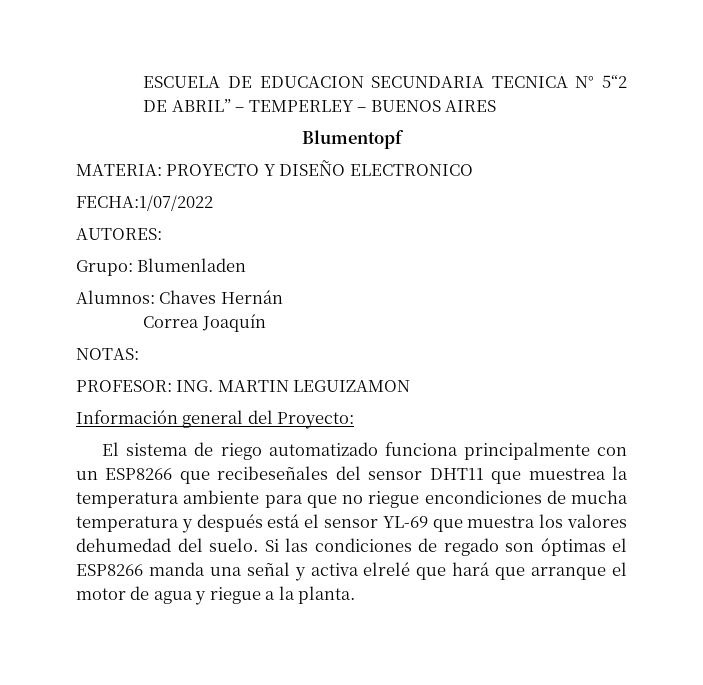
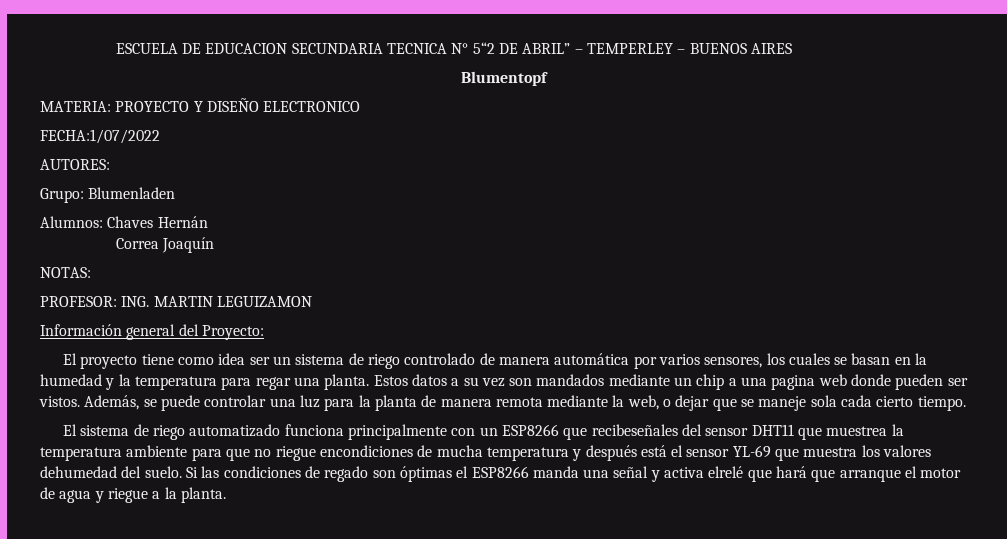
+ El proyecto tiene como idea ser un sistema de riego controlado de manera automática por varios sensores, los cuales se basan en la humedad y la temperatura para regar una planta. Estos datos a su vez son mandados mediante un chip a una pagina web donde pueden ser vistos. Además, se puede controlar una luz para la planta de manera remota mediante la web, o dejar que se maneje sola cada cierto tiempo.

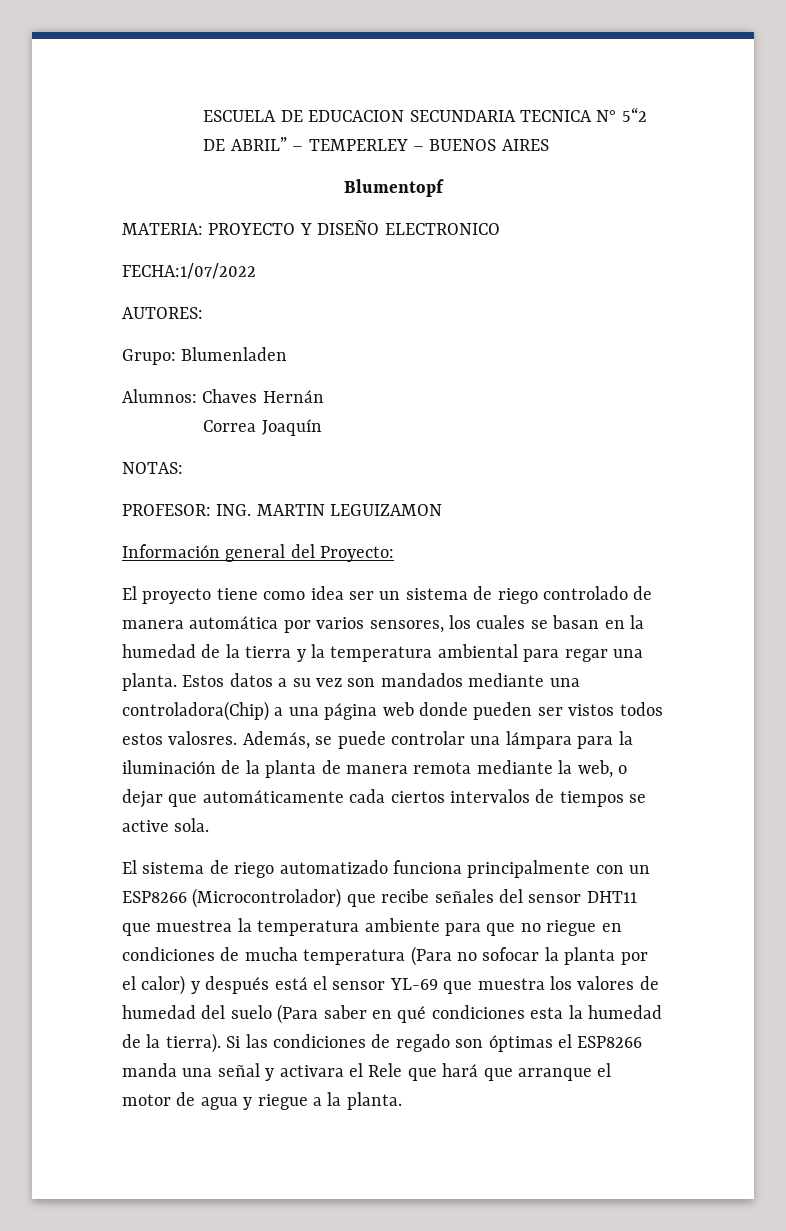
- El proyecto tiene como idea ser un sistema de riego controlado de manera automática por varios sensores, los cuales se basan en la humedad y la temperatura para regar una planta.
+ El proyecto tiene como idea ser un sistema de riego controlado de manera automática por varios sensores, los cuales se basan en la humedad de la tierra y la temperatura ambiental para regar una planta.
- Estos datos a su vez son mandados mediante un chip a una pagina web donde pueden ser vistos.
+ Estos datos a su vez son mandados mediante una controladora(Chip) a una página web donde pueden ser vistos todos estos valosres.
- Además, se puede controlar una luz para la planta de manera remota mediante la web, o dejar que se maneje sola cada cierto tiempo.
+ Además, se puede controlar una lámpara para la iluminación de la planta de manera remota mediante la web, o dejar que automáticamente cada ciertos intervalos de tiempos se active sola.
- El sistema de riego automatizado funciona principalmente con un ESP8266 que recibeseñales del sensor DHT11 que muestrea la temperatura ambiente para que no riegue encondiciones de mucha temperatura y después está el sensor YL-69 que muestra los valores dehumedad del suelo.
+ El sistema de riego automatizado funciona principalmente con un ESP8266 (Microcontrolador) que recibe señales del sensor DHT11 que muestrea la temperatura ambiente para que no riegue en condiciones de mucha temperatura (Para no sofocar la planta por el calor) y después está el sensor YL-69 que muestra los valores de humedad del suelo (Para saber en qué condiciones esta la humedad de la tierra).
- Si las condiciones de regado son óptimas el ESP8266 manda una señal y activa elrelé que hará que arranque el motor de agua y riegue a la planta.
+ Si las condiciones de regado son óptimas el ESP8266 manda una señal y activara el Rele que hará que arranque el motor de agua y riegue a la planta.

